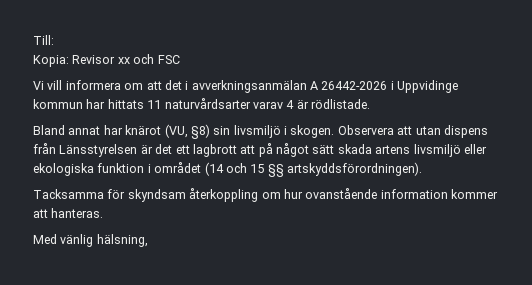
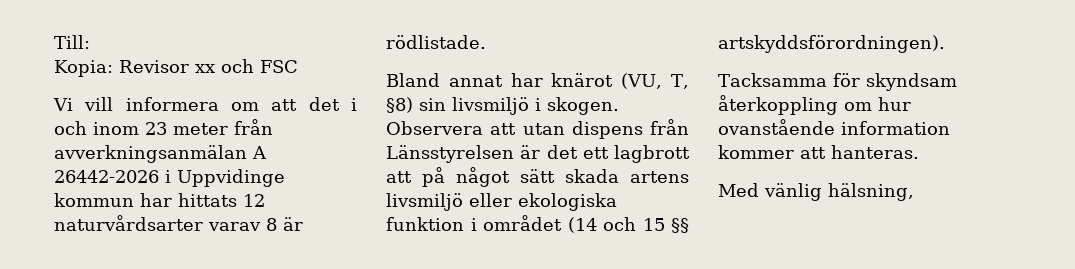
- Vi vill informera om att det i avverkningsanmälan A 26442-2026 i Uppvidinge kommun har hittats 11 naturvårdsarter varav 4 är rödlistade.
+ Vi vill informera om att det i och inom 23 meter från avverkningsanmälan A 26442-2026 i Uppvidinge kommun har hittats 12 naturvårdsarter varav 8 är rödlistade.
- Bland annat har knärot (VU, §8) sin livsmiljö i skogen.
+ Bland annat har knärot (VU, T, §8) sin livsmiljö i skogen.

